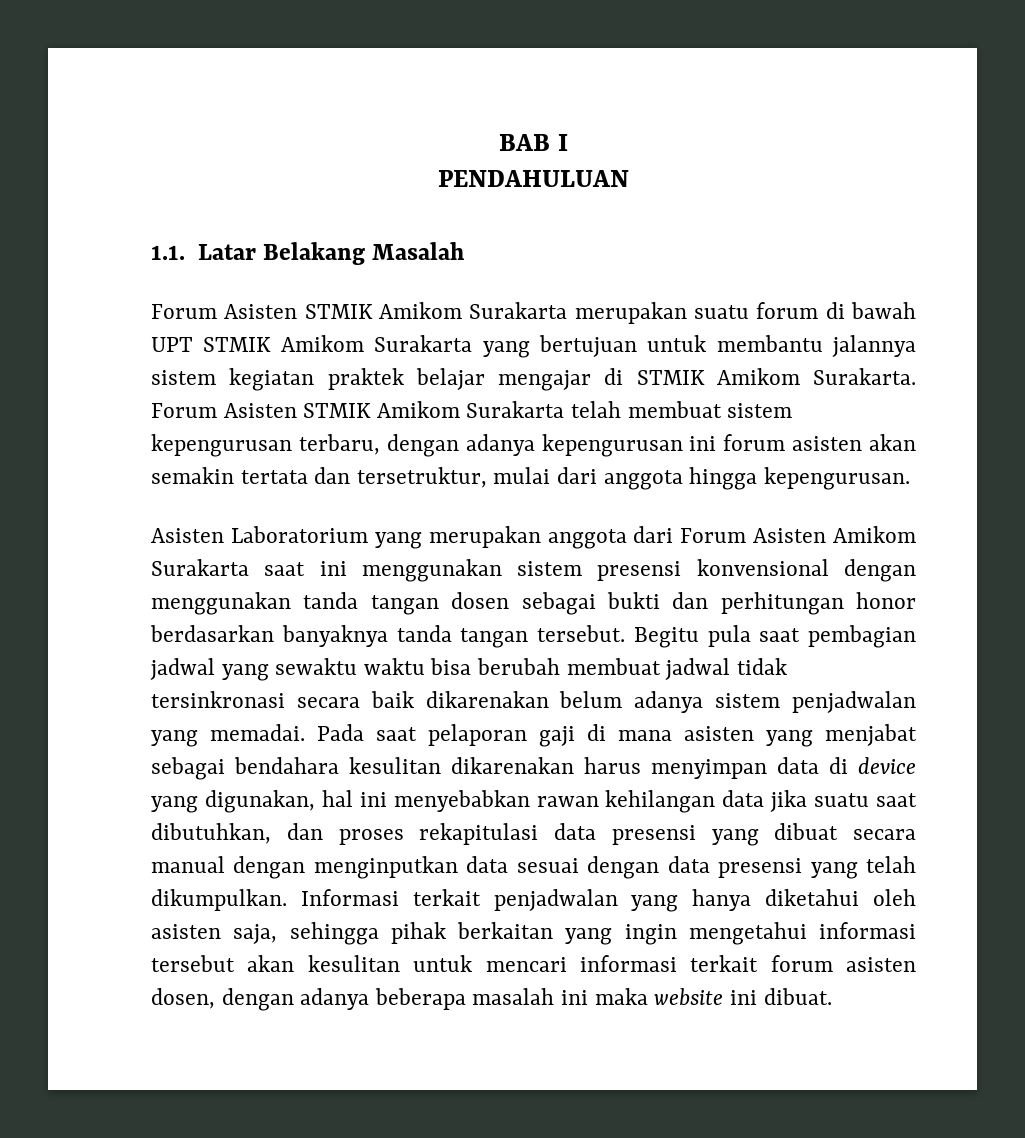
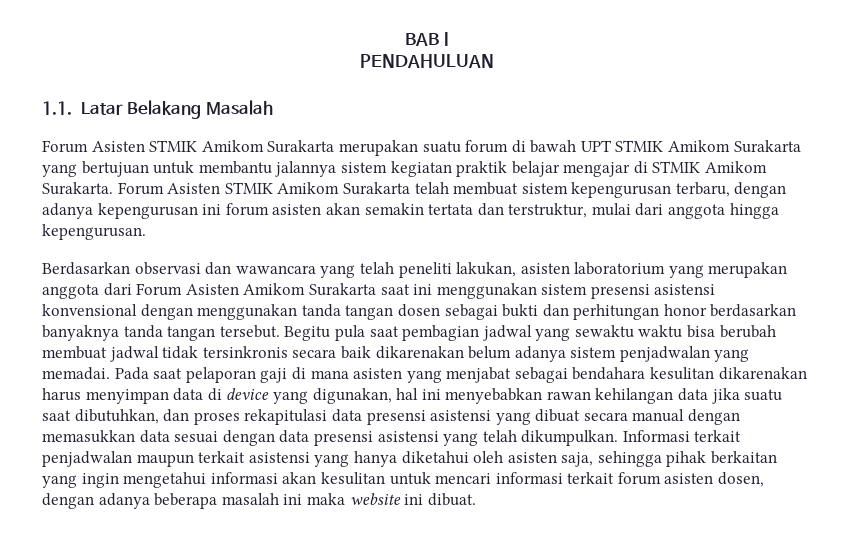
- Forum Asisten STMIK Amikom Surakarta merupakan suatu forum di bawah UPT STMIK Amikom Surakarta yang bertujuan untuk membantu jalannya sistem kegiatan praktek belajar mengajar di STMIK Amikom Surakarta.
+ Forum Asisten STMIK Amikom Surakarta merupakan suatu forum di bawah UPT STMIK Amikom Surakarta yang bertujuan untuk membantu jalannya sistem kegiatan praktik belajar mengajar di STMIK Amikom Surakarta.
- Forum Asisten STMIK Amikom Surakarta telah membuat sistem kepengurusan terbaru, dengan adanya kepengurusan ini forum asisten akan semakin tertata dan tersetruktur, mulai dari anggota hingga kepengurusan.
+ Forum Asisten STMIK Amikom Surakarta telah membuat sistem kepengurusan terbaru, dengan adanya kepengurusan ini forum asisten akan semakin tertata dan terstruktur, mulai dari anggota hingga kepengurusan.
- Asisten Laboratorium yang merupakan anggota dari Forum Asisten Amikom Surakarta saat ini menggunakan sistem presensi konvensional dengan menggunakan tanda tangan dosen sebagai bukti dan perhitungan honor berdasarkan banyaknya tanda tangan tersebut.
+ Berdasarkan observasi dan wawancara yang telah peneliti lakukan, asisten laboratorium yang merupakan anggota dari Forum Asisten Amikom Surakarta saat ini menggunakan sistem presensi asistensi konvensional dengan menggunakan tanda tangan dosen sebagai bukti dan perhitungan honor berdasarkan banyaknya tanda tangan tersebut.
- Begitu pula saat pembagian jadwal yang sewaktu waktu bisa berubah membuat jadwal tidak tersinkronasi secara baik dikarenakan belum adanya sistem penjadwalan yang memadai.
+ Begitu pula saat pembagian jadwal yang sewaktu waktu bisa berubah membuat jadwal tidak tersinkronis secara baik dikarenakan belum adanya sistem penjadwalan yang memadai.
- Pada saat pelaporan gaji di mana asisten yang menjabat sebagai bendahara kesulitan dikarenakan harus menyimpan data di device yang digunakan, hal ini menyebabkan rawan kehilangan data jika suatu saat dibutuhkan, dan proses rekapitulasi data presensi yang dibuat secara manual dengan menginputkan data sesuai dengan data presensi yang telah dikumpulkan.
+ Pada saat pelaporan gaji di mana asisten yang menjabat sebagai bendahara kesulitan dikarenakan harus menyimpan data di device yang digunakan, hal ini menyebabkan rawan kehilangan data jika suatu saat dibutuhkan, dan proses rekapitulasi data presensi asistensi yang dibuat secara manual dengan memasukkan data sesuai dengan data presensi asistensi yang telah dikumpulkan.
- Informasi terkait penjadwalan yang hanya diketahui oleh asisten saja, sehingga pihak berkaitan yang ingin mengetahui informasi tersebut akan kesulitan untuk mencari informasi terkait forum asisten dosen, dengan adanya beberapa masalah ini maka website ini dibuat.
+ Informasi terkait penjadwalan maupun terkait asistensi yang hanya diketahui oleh asisten saja, sehingga pihak berkaitan yang ingin mengetahui informasi akan kesulitan untuk mencari informasi terkait forum asisten dosen, dengan adanya beberapa masalah ini maka website ini dibuat.

